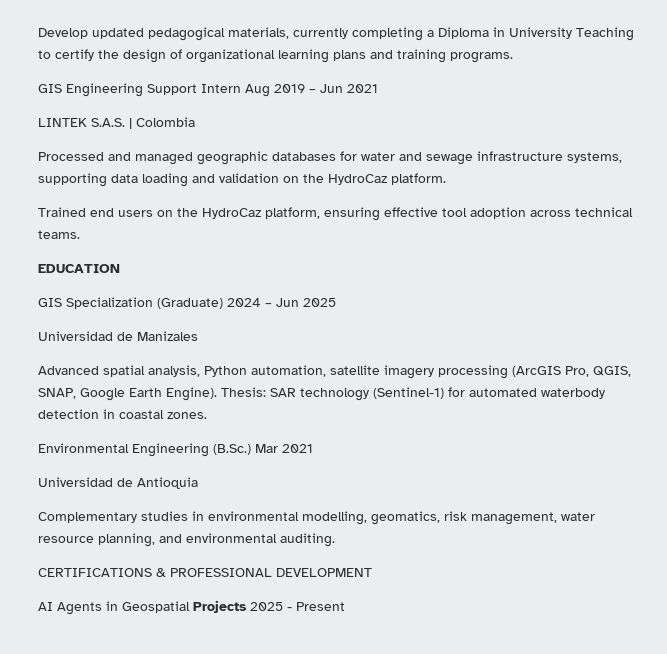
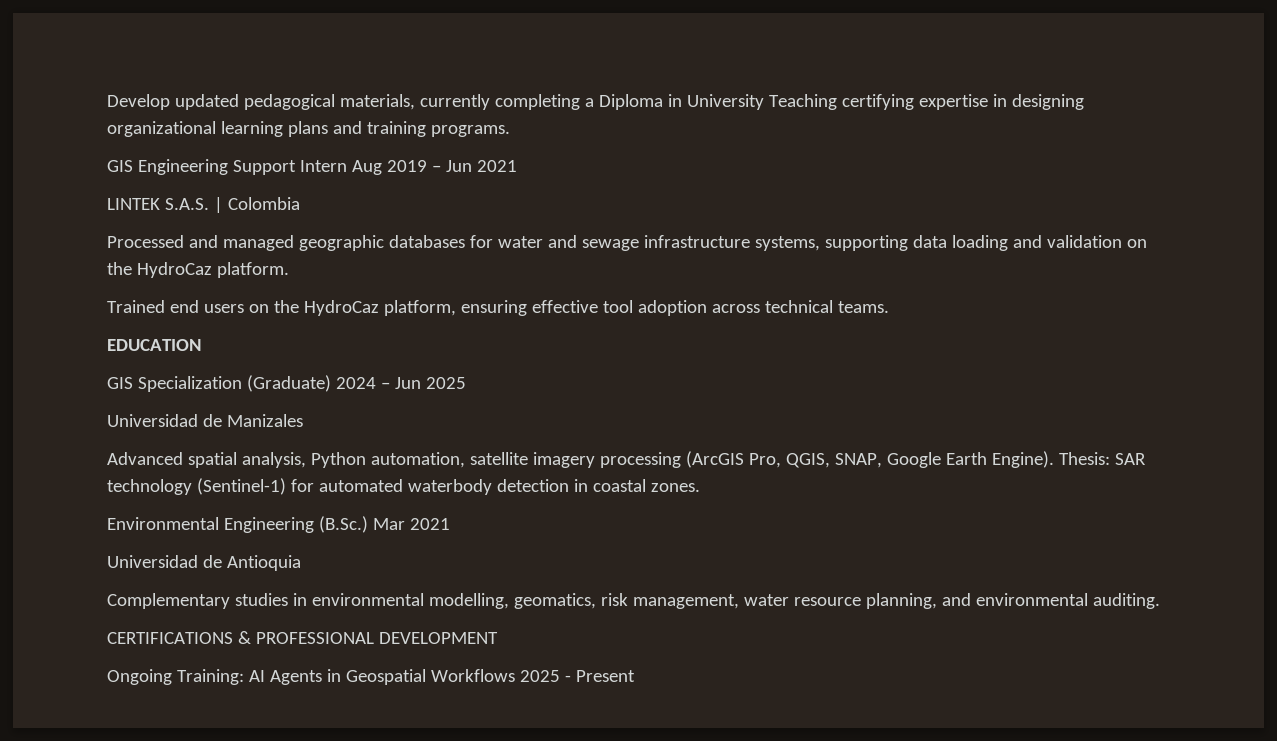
- Develop updated pedagogical materials, currently completing a Diploma in University Teaching to certify the design of organizational learning plans and training programs.
+ Develop updated pedagogical materials, currently completing a Diploma in University Teaching certifying expertise in designing organizational learning plans and training programs.
- AI Agents in Geospatial Projects 2025 - Present
+ Ongoing Training: AI Agents in Geospatial Workflows 2025 - Present

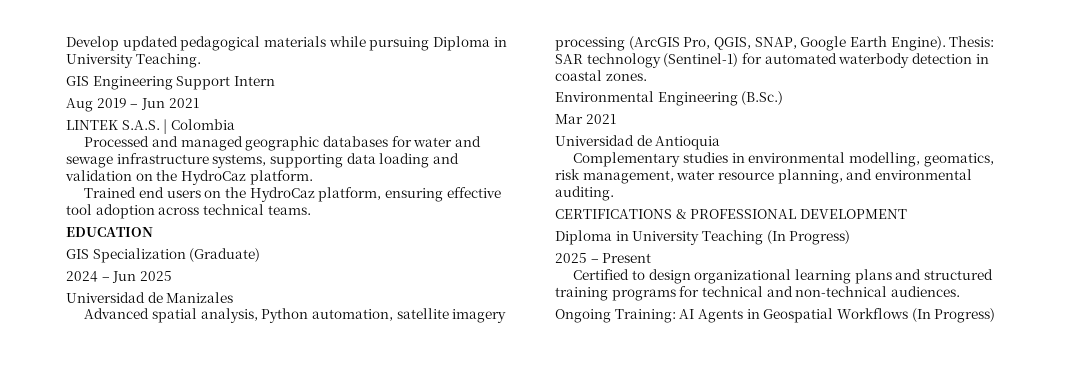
- Develop updated pedagogical materials, currently completing a Diploma in University Teaching certifying expertise in designing organizational learning plans and training programs.
+ Develop updated pedagogical materials while pursuing Diploma in University Teaching.
- GIS Engineering Support Intern Aug 2019 – Jun 2021
+ GIS Engineering Support Intern
+ Aug 2019 – Jun 2021
- GIS Specialization (Graduate) 2024 – Jun 2025
+ GIS Specialization (Graduate)
+ 2024 – Jun 2025
- Environmental Engineering (B.Sc.) Mar 2021
+ Environmental Engineering (B.Sc.)
+ Mar 2021
+ Diploma in University Teaching (In Progress)
+ 2025 – Present
+ Certified to design organizational learning plans and structured training programs for technical and non-technical audiences.
- Ongoing Training: AI Agents in Geospatial Workflows 2025 - Present
+ Ongoing Training: AI Agents in Geospatial Workflows (In Progress)

